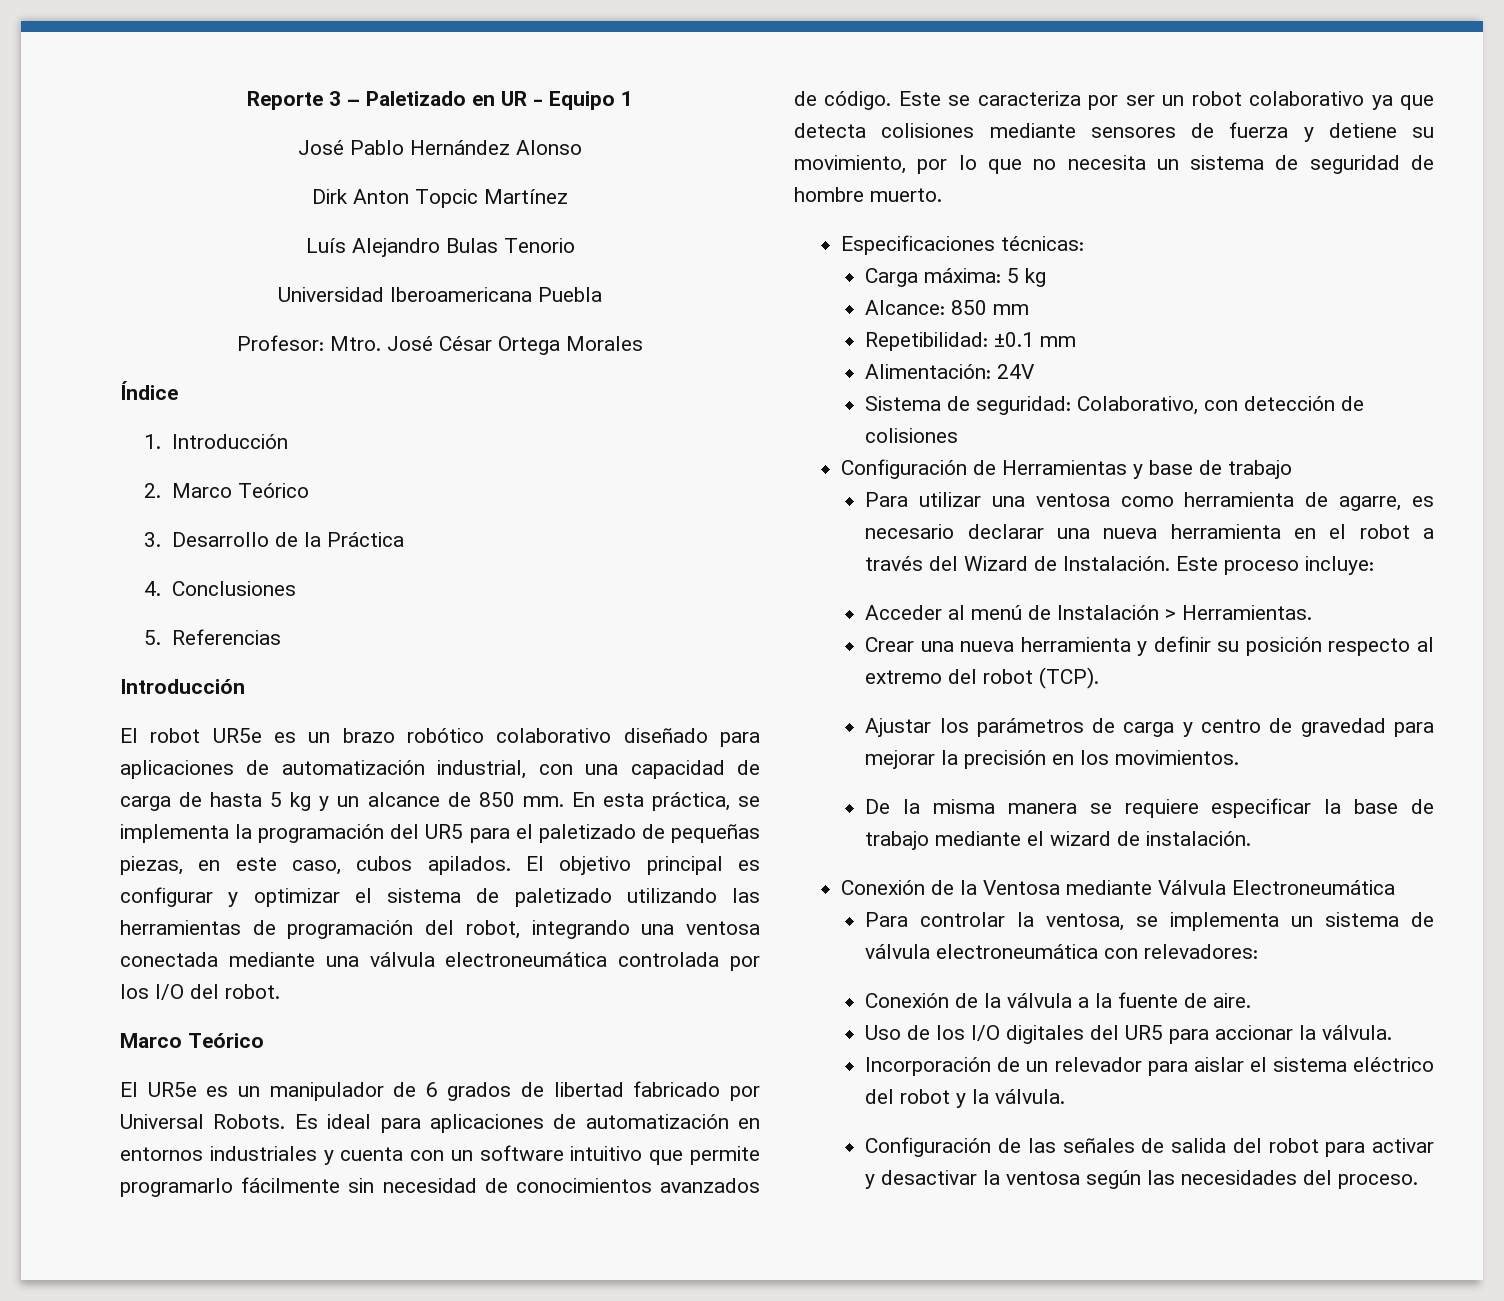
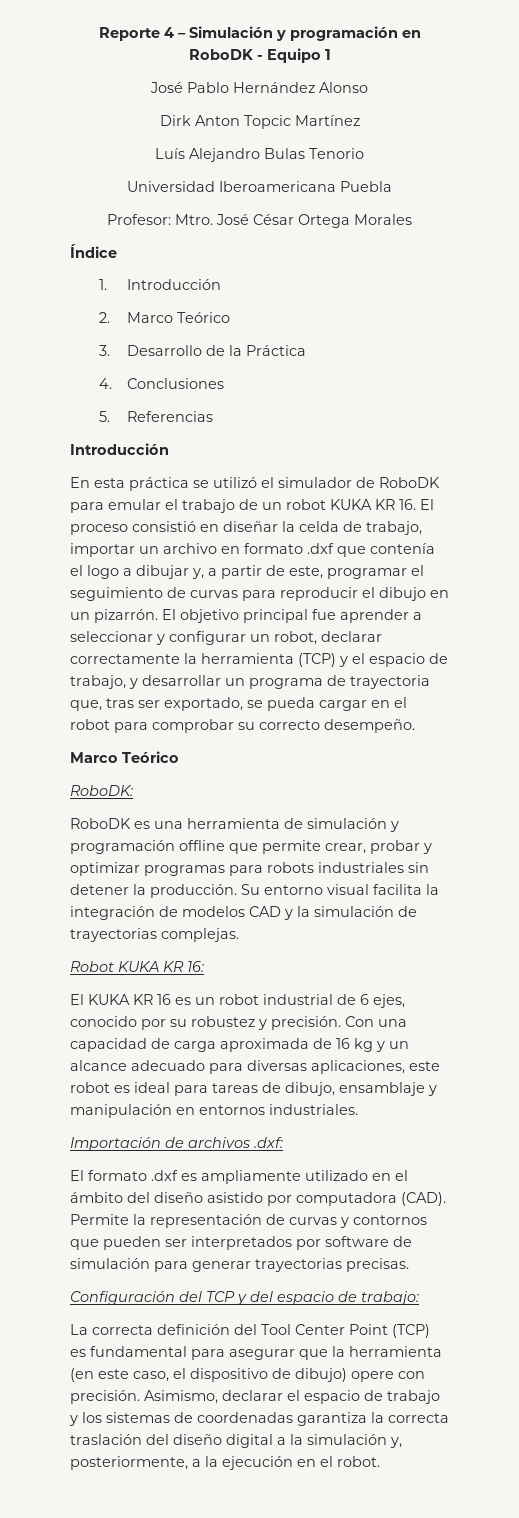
- Reporte 3 – Paletizado en UR - Equipo 1
+ Reporte 4 – Simulación y programación en RoboDK - Equipo 1
- El robot UR5e es un brazo robótico colaborativo diseñado para aplicaciones de automatización industrial, con una capacidad de carga de hasta 5 kg y un alcance de 850 mm. En esta práctica, se implementa la programación del UR5 para el paletizado de pequeñas piezas, en este caso, cubos apilados. El objetivo principal es configurar y optimizar el sistema de paletizado utilizando las herramientas de programación del robot, integrando una ventosa conectada mediante una válvula electroneumática controlada por los I/O del robot.
+ En esta práctica se utilizó el simulador de RoboDK para emular el trabajo de un robot KUKA KR 16. El proceso consistió en diseñar la celda de trabajo, importar un archivo en formato .dxf que contenía el logo a dibujar y, a partir de este, programar el seguimiento de curvas para reproducir el dibujo en un pizarrón. El objetivo principal fue aprender a seleccionar y configurar un robot, declarar correctamente la herramienta (TCP) y el espacio de trabajo, y desarrollar un programa de trayectoria que, tras ser exportado, se pueda cargar en el robot para comprobar su correcto desempeño.
  Marco Teórico
- El UR5e es un manipulador de 6 grados de libertad fabricado por Universal Robots. Es ideal para aplicaciones de automatización en entornos industriales y cuenta con un software intuitivo que permite programarlo fácilmente sin necesidad de conocimientos avanzados de código. Este se caracteriza por ser un robot colaborativo ya que detecta colisiones mediante sensores de fuerza y detiene su movimiento, por lo que no necesita un sistema de seguridad de hombre muerto.
- Especificaciones técnicas:
- Carga máxima: 5 kg
- Alcance: 850 mm
- Repetibilidad: ±0.1 mm
- Alimentación: 24V
- Sistema de seguridad: Colaborativo, con detección de colisiones
- Configuración de Herramientas y base de trabajo
- Para utilizar una ventosa como herramienta de agarre, es necesario declarar una nueva herramienta en el robot a través del Wizard de Instalación. Este proceso incluye:
- Acceder al menú de Instalación > Herramientas.
- Crear una nueva herramienta y definir su posición respecto al extremo del robot (TCP).
- Ajustar los parámetros de carga y centro de gravedad para mejorar la precisión en los movimientos.
- De la misma manera se requiere especificar la base de trabajo mediante el wizard de instalación.
- Conexión de la Ventosa mediante Válvula Electroneumática
- Para controlar la ventosa, se implementa un sistema de válvula electroneumática con relevadores:
- Conexión de la válvula a la fuente de aire.
- Uso de los I/O digitales del UR5 para accionar la válvula.
- Incorporación de un relevador para aislar el sistema eléctrico del robot y la válvula.
- Configuración de las señales de salida del robot para activar y desactivar la ventosa según las necesidades del proceso.
+ RoboDK:
+ RoboDK es una herramienta de simulación y programación offline que permite crear, probar y optimizar programas para robots industriales sin detener la producción. Su entorno visual facilita la integración de modelos CAD y la simulación de trayectorias complejas.
+ Robot KUKA KR 16:
+ El KUKA KR 16 es un robot industrial de 6 ejes, conocido por su robustez y precisión. Con una capacidad de carga aproximada de 16 kg y un alcance adecuado para diversas aplicaciones, este robot es ideal para tareas de dibujo, ensamblaje y manipulación en entornos industriales.
+ Importación de archivos .dxf:
+ El formato .dxf es ampliamente utilizado en el ámbito del diseño asistido por computadora (CAD). Permite la representación de curvas y contornos que pueden ser interpretados por software de simulación para generar trayectorias precisas.
+ Configuración del TCP y del espacio de trabajo:
+ La correcta definición del Tool Center Point (TCP) es fundamental para asegurar que la herramienta (en este caso, el dispositivo de dibujo) opere con precisión. Asimismo, declarar el espacio de trabajo y los sistemas de coordenadas garantiza la correcta traslación del diseño digital a la simulación y, posteriormente, a la ejecución en el robot.

